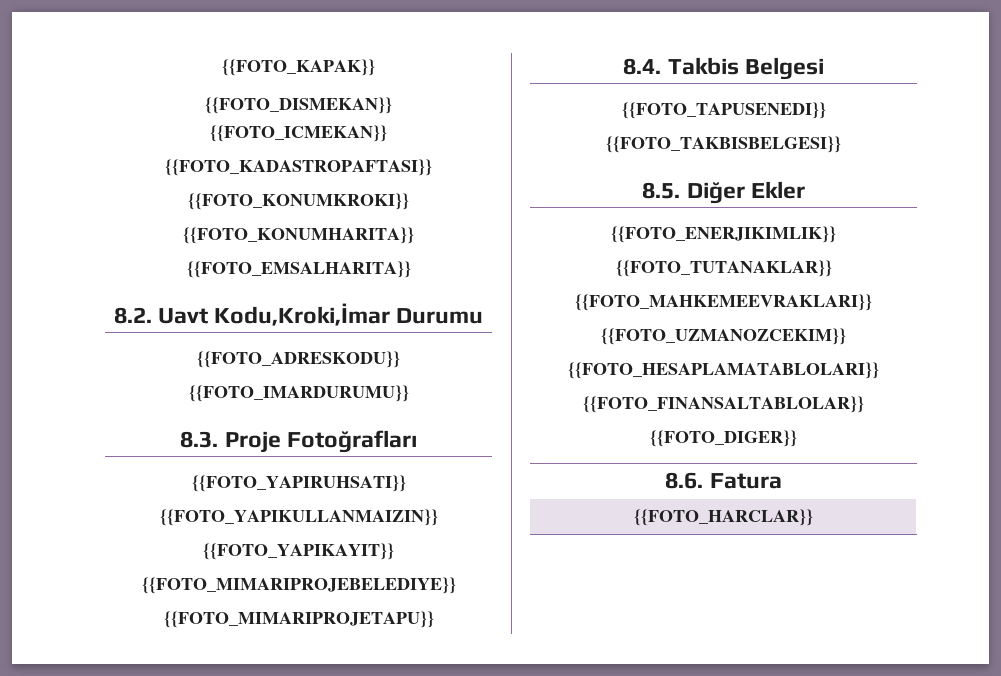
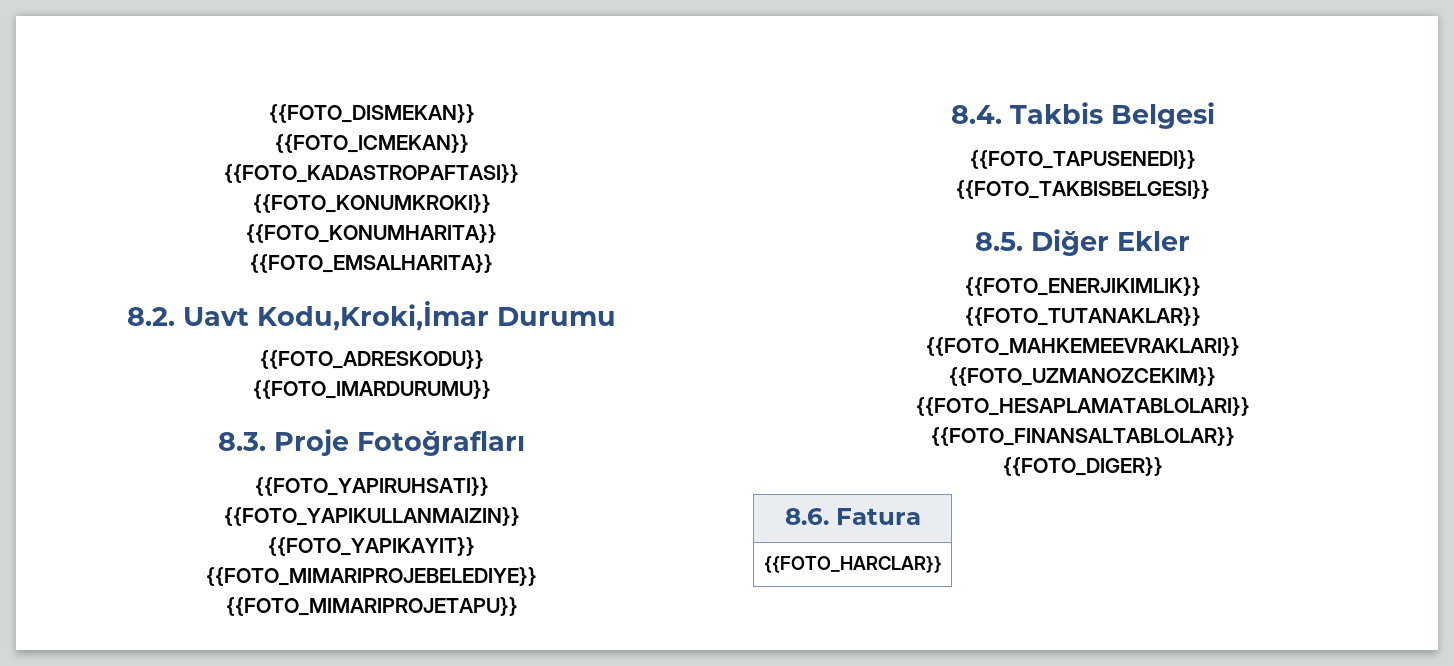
- {{FOTO_KAPAK}}

